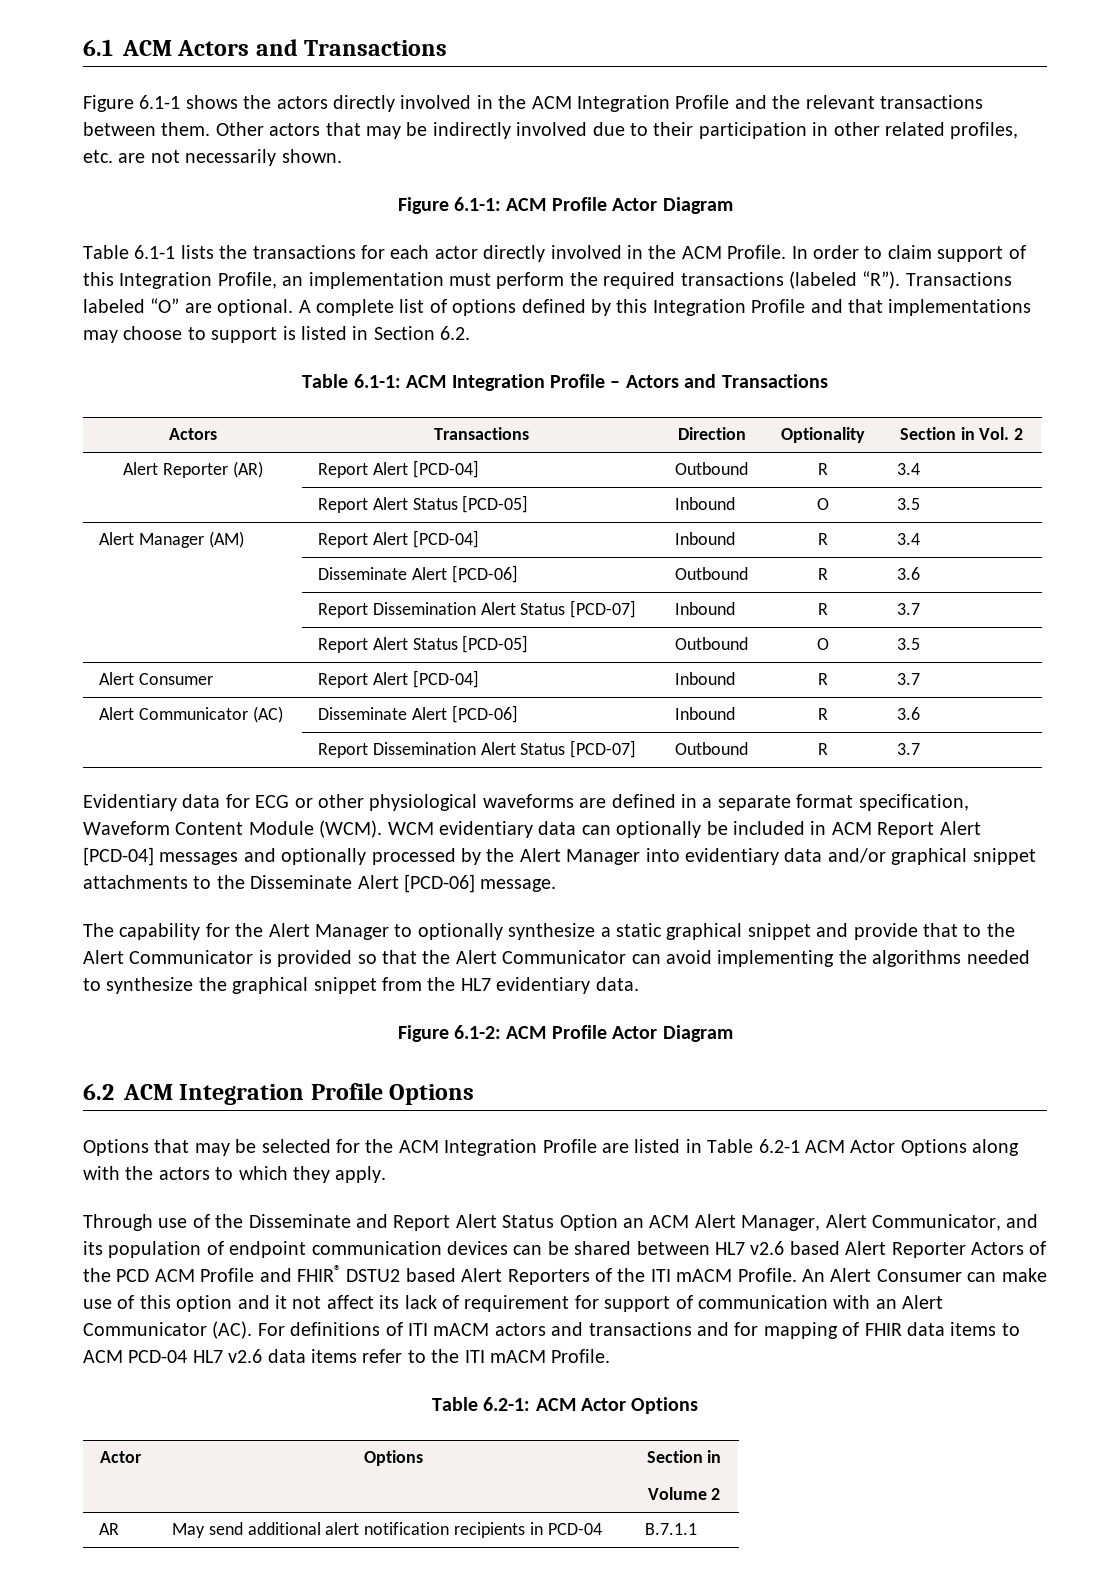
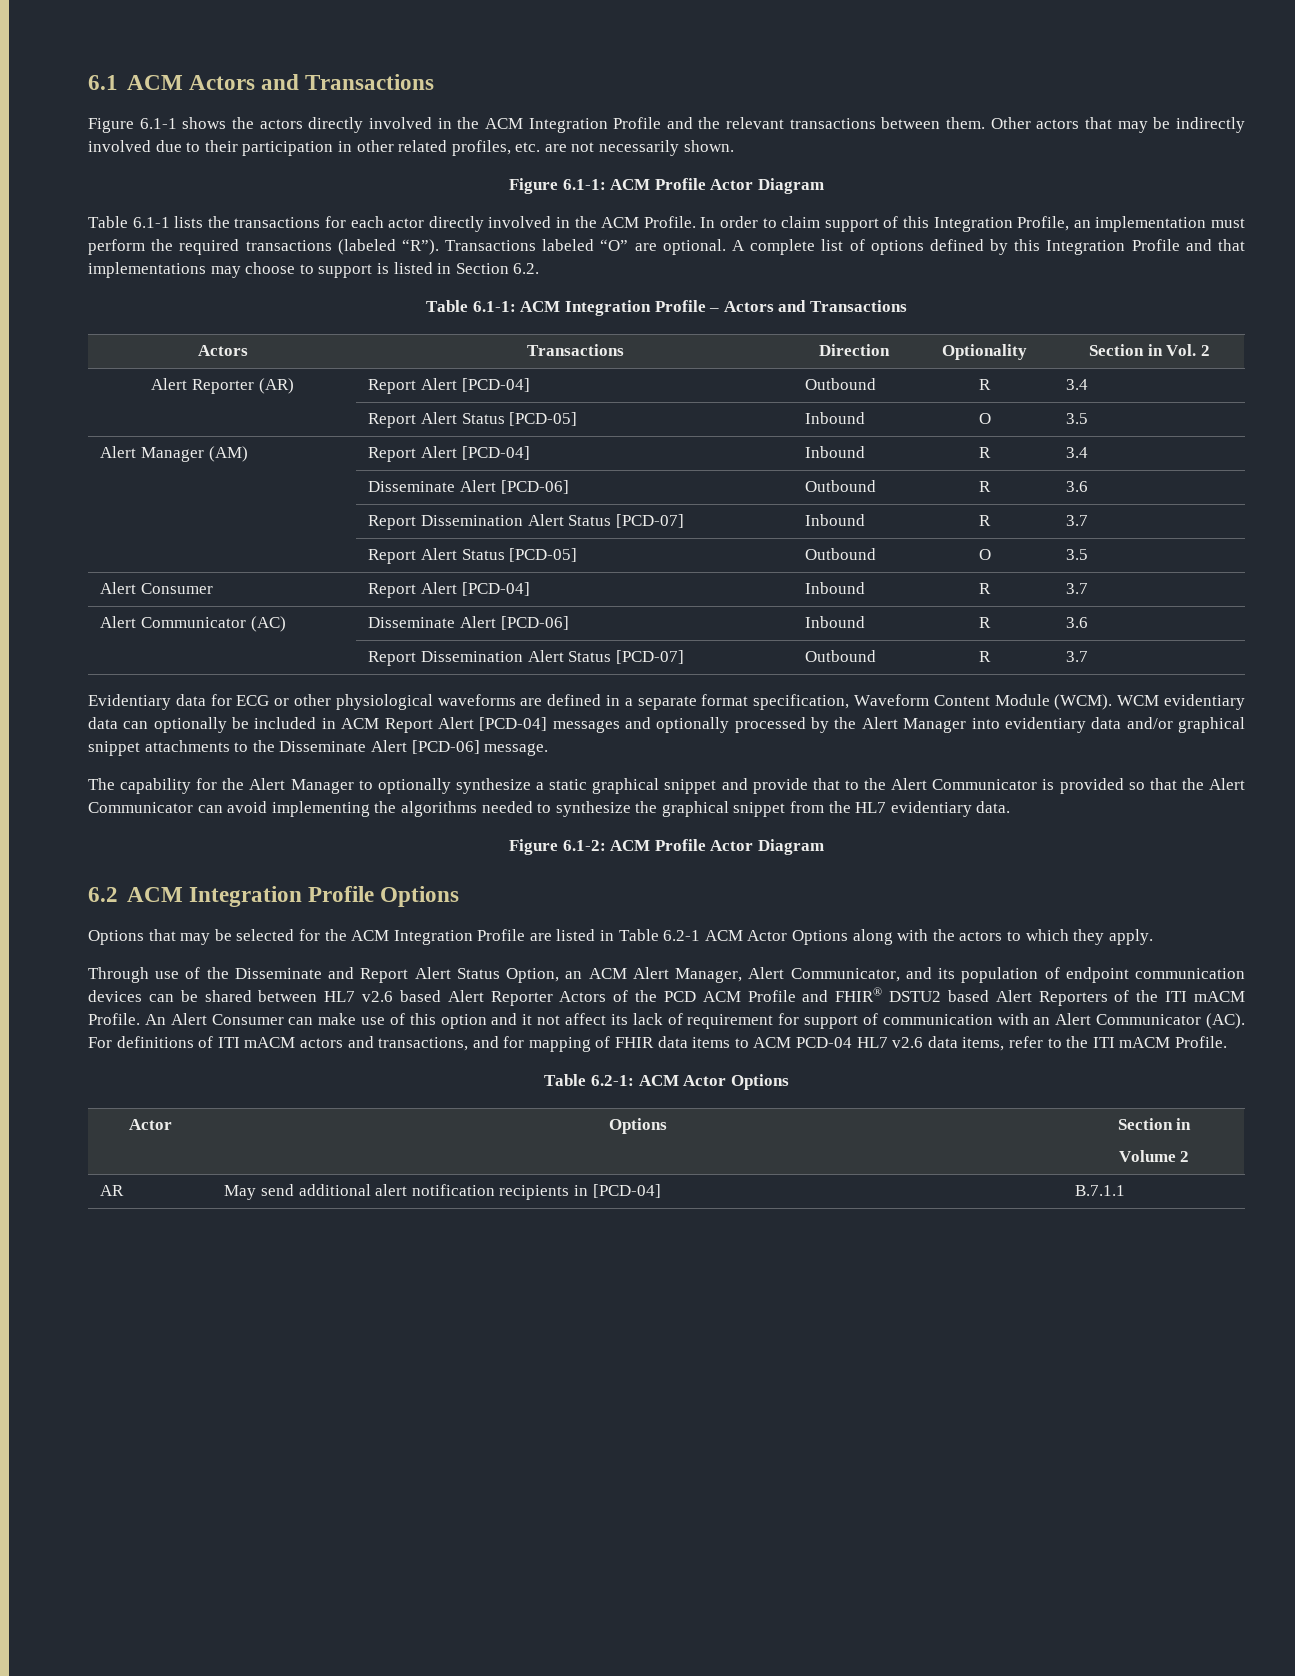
- Through use of the Disseminate and Report Alert Status Option an ACM Alert Manager, Alert Communicator, and its population of endpoint communication devices can be shared between HL7 v2.6 based Alert Reporter Actors of the PCD ACM Profile and FHIR® DSTU2 based Alert Reporters of the ITI mACM Profile.
+ Through use of the Disseminate and Report Alert Status Option, an ACM Alert Manager, Alert Communicator, and its population of endpoint communication devices can be shared between HL7 v2.6 based Alert Reporter Actors of the PCD ACM Profile and FHIR® DSTU2 based Alert Reporters of the ITI mACM Profile.
- An Alert Consumer can make use of this option and it not affect its lack of requirement for support of communication with an Alert Communicator (AC). For definitions of ITI mACM actors and transactions and for mapping of FHIR data items to ACM PCD-04 HL7 v2.6 data items refer to the ITI mACM Profile.
+ An Alert Consumer can make use of this option and it not affect its lack of requirement for support of communication with an Alert Communicator (AC). For definitions of ITI mACM actors and transactions, and for mapping of FHIR data items to ACM PCD-04 HL7 v2.6 data items, refer to the ITI mACM Profile.
- AR | May send additional alert notification recipients in PCD-04 | B.7.1.1
+ AR | May send additional alert notification recipients in [PCD-04] | B.7.1.1

